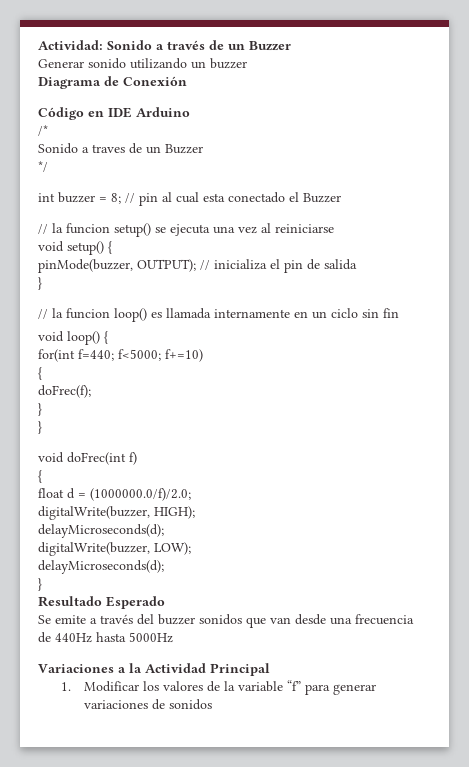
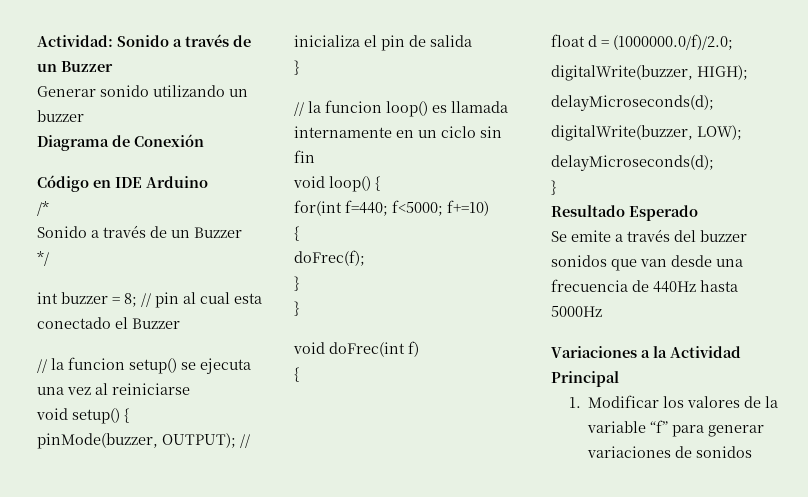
  /*
- Sonido a traves de un Buzzer
+ Sonido a través de un Buzzer

